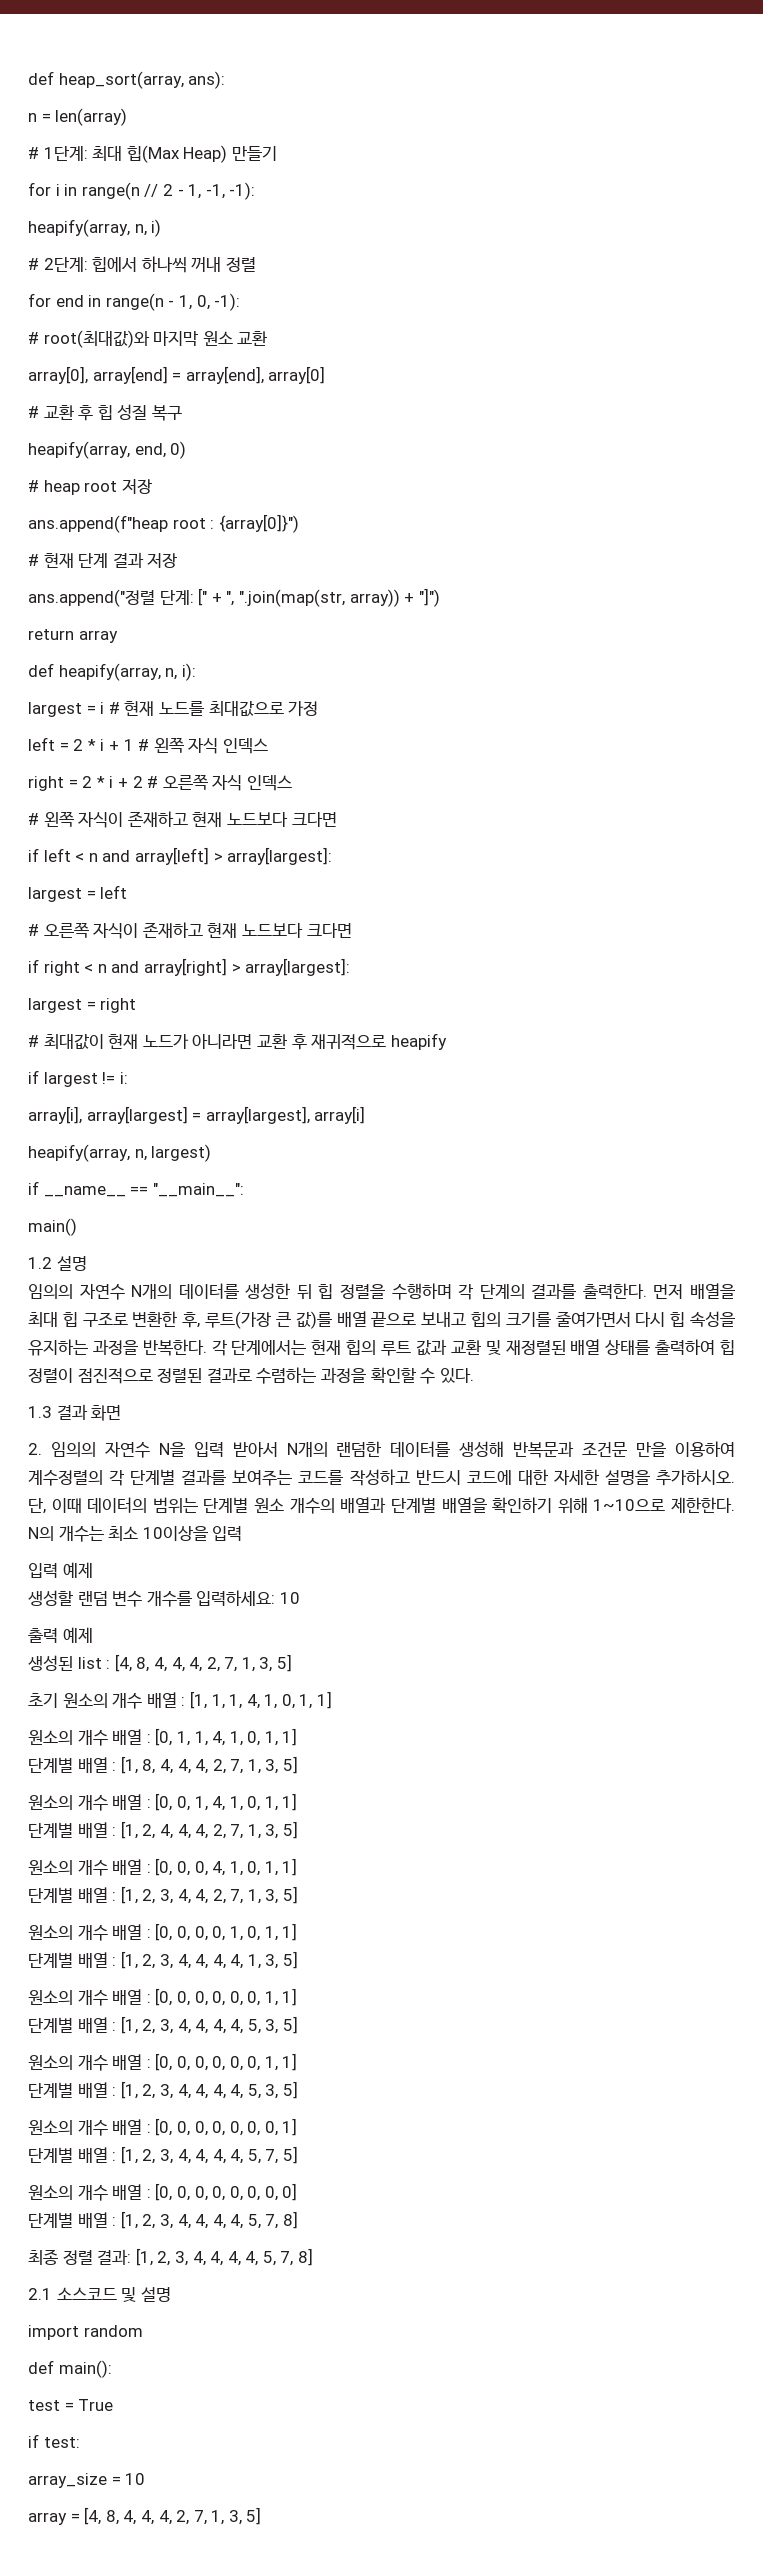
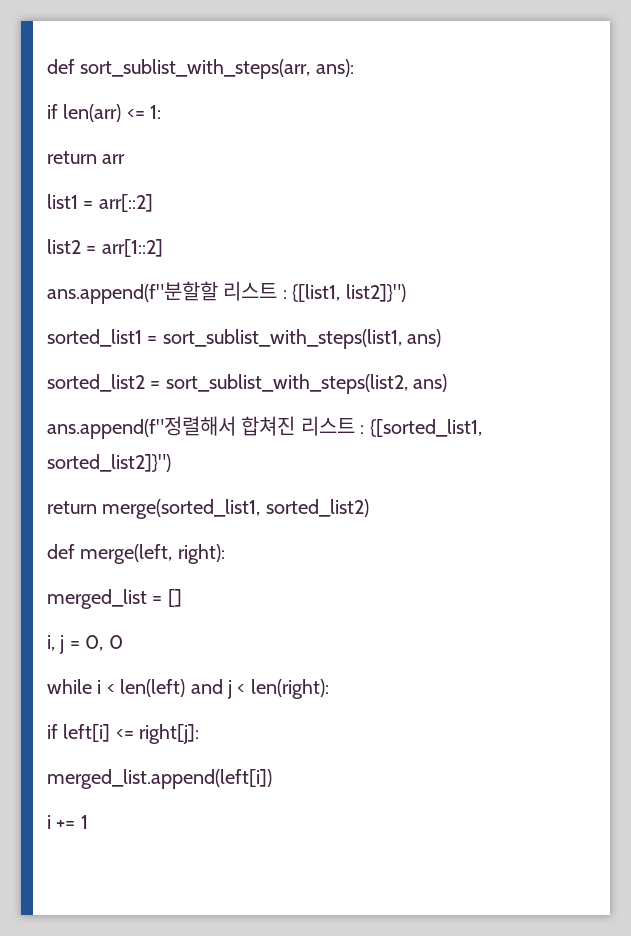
- def heap_sort(array, ans):
+ def sort_sublist_with_steps(arr, ans):
- n = len(array)
- # 1단계: 최대 힙(Max Heap) 만들기
- for i in range(n // 2 - 1, -1, -1):
- heapify(array, n, i)
- # 2단계: 힙에서 하나씩 꺼내 정렬
- for end in range(n - 1, 0, -1):
- # root(최대값)와 마지막 원소 교환
- array[0], array[end] = array[end], array[0]
- # 교환 후 힙 성질 복구
- heapify(array, end, 0)
- # heap root 저장
- ans.append(f"heap root : {array[0]}")
- # 현재 단계 결과 저장
- ans.append("정렬 단계: [" + ", ".join(map(str, array)) + "]")
- return array
- def heapify(array, n, i):
- largest = i # 현재 노드를 최대값으로 가정
- left = 2 * i + 1 # 왼쪽 자식 인덱스
- right = 2 * i + 2 # 오른쪽 자식 인덱스
- # 왼쪽 자식이 존재하고 현재 노드보다 크다면
- if left < n and array[left] > array[largest]:
- largest = left
- # 오른쪽 자식이 존재하고 현재 노드보다 크다면
- if right < n and array[right] > array[largest]:
- largest = right
- # 최대값이 현재 노드가 아니라면 교환 후 재귀적으로 heapify
- if largest != i:
- array[i], array[largest] = array[largest], array[i]
- heapify(array, n, largest)
- if __name__ == "__main__":
- main()
- 1.2 설명
- 임의의 자연수 N개의 데이터를 생성한 뒤 힙 정렬을 수행하며 각 단계의 결과를 출력한다. 먼저 배열을 최대 힙 구조로 변환한 후, 루트(가장 큰 값)를 배열 끝으로 보내고 힙의 크기를 줄여가면서 다시 힙 속성을 유지하는 과정을 반복한다. 각 단계에서는 현재 힙의 루트 값과 교환 및 재정렬된 배열 상태를 출력하여 힙 정렬이 점진적으로 정렬된 결과로 수렴하는 과정을 확인할 수 있다.
- 1.3 결과 화면
- 2. 임의의 자연수 N을 입력 받아서 N개의 랜덤한 데이터를 생성해 반복문과 조건문 만을 이용하여 계수정렬의 각 단계별 결과를 보여주는 코드를 작성하고 반드시 코드에 대한 자세한 설명을 추가하시오. 단, 이때 데이터의 범위는 단계별 원소 개수의 배열과 단계별 배열을 확인하기 위해 1~10으로 제한한다. N의 개수는 최소 10이상을 입력
- 입력 예제
- 생성할 랜덤 변수 개수를 입력하세요: 10
- 출력 예제
- 생성된 list : [4, 8, 4, 4, 4, 2, 7, 1, 3, 5]
- 초기 원소의 개수 배열 : [1, 1, 1, 4, 1, 0, 1, 1]
- 원소의 개수 배열 : [0, 1, 1, 4, 1, 0, 1, 1]
- 단계별 배열 : [1, 8, 4, 4, 4, 2, 7, 1, 3, 5]
- 원소의 개수 배열 : [0, 0, 1, 4, 1, 0, 1, 1]
- 단계별 배열 : [1, 2, 4, 4, 4, 2, 7, 1, 3, 5]
- 원소의 개수 배열 : [0, 0, 0, 4, 1, 0, 1, 1]
- 단계별 배열 : [1, 2, 3, 4, 4, 2, 7, 1, 3, 5]
- 원소의 개수 배열 : [0, 0, 0, 0, 1, 0, 1, 1]
- 단계별 배열 : [1, 2, 3, 4, 4, 4, 4, 1, 3, 5]
- 원소의 개수 배열 : [0, 0, 0, 0, 0, 0, 1, 1]
- 단계별 배열 : [1, 2, 3, 4, 4, 4, 4, 5, 3, 5]
- 원소의 개수 배열 : [0, 0, 0, 0, 0, 0, 1, 1]
- 단계별 배열 : [1, 2, 3, 4, 4, 4, 4, 5, 3, 5]
- 원소의 개수 배열 : [0, 0, 0, 0, 0, 0, 0, 1]
- 단계별 배열 : [1, 2, 3, 4, 4, 4, 4, 5, 7, 5]
- 원소의 개수 배열 : [0, 0, 0, 0, 0, 0, 0, 0]
- 단계별 배열 : [1, 2, 3, 4, 4, 4, 4, 5, 7, 8]
- 최종 정렬 결과: [1, 2, 3, 4, 4, 4, 4, 5, 7, 8]
- 2.1 소스코드 및 설명
- import random
- def main():
- test = True
- if test:
- array_size = 10
- array = [4, 8, 4, 4, 4, 2, 7, 1, 3, 5]
+ if len(arr) <= 1:
+ return arr
+ list1 = arr[::2]
+ list2 = arr[1::2]
+ ans.append(f"분할할 리스트 : {[list1, list2]}")
+ sorted_list1 = sort_sublist_with_steps(list1, ans)
+ sorted_list2 = sort_sublist_with_steps(list2, ans)
+ ans.append(f"정렬해서 합쳐진 리스트 : {[sorted_list1, sorted_list2]}")
+ return merge(sorted_list1, sorted_list2)
+ def merge(left, right):
+ merged_list = []
+ i, j = 0, 0
+ while i < len(left) and j < len(right):
+ if left[i] <= right[j]:
+ merged_list.append(left[i])
+ i += 1

